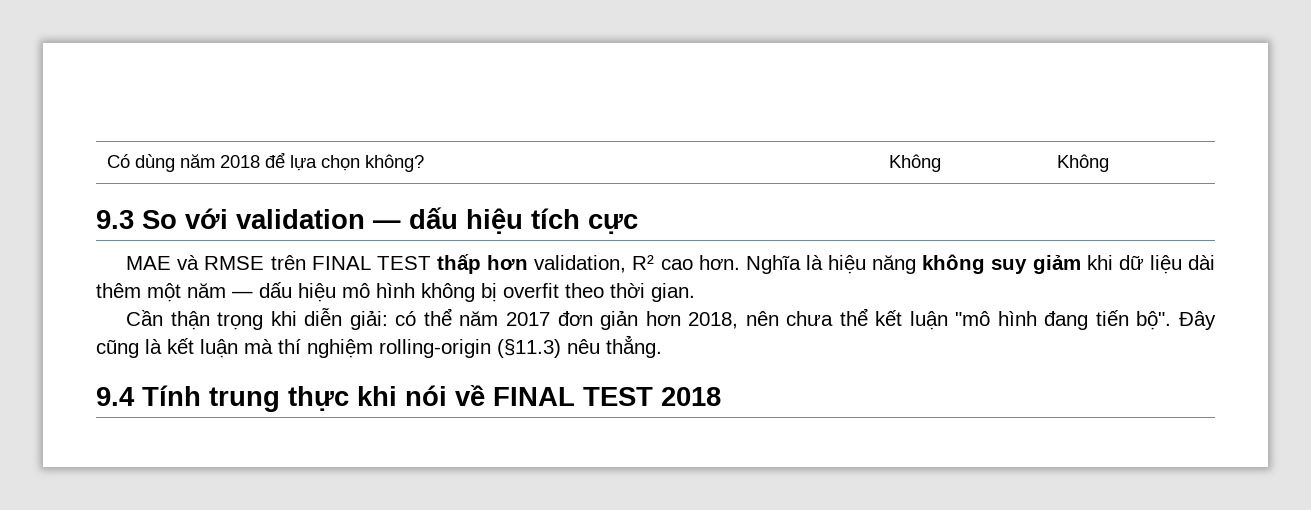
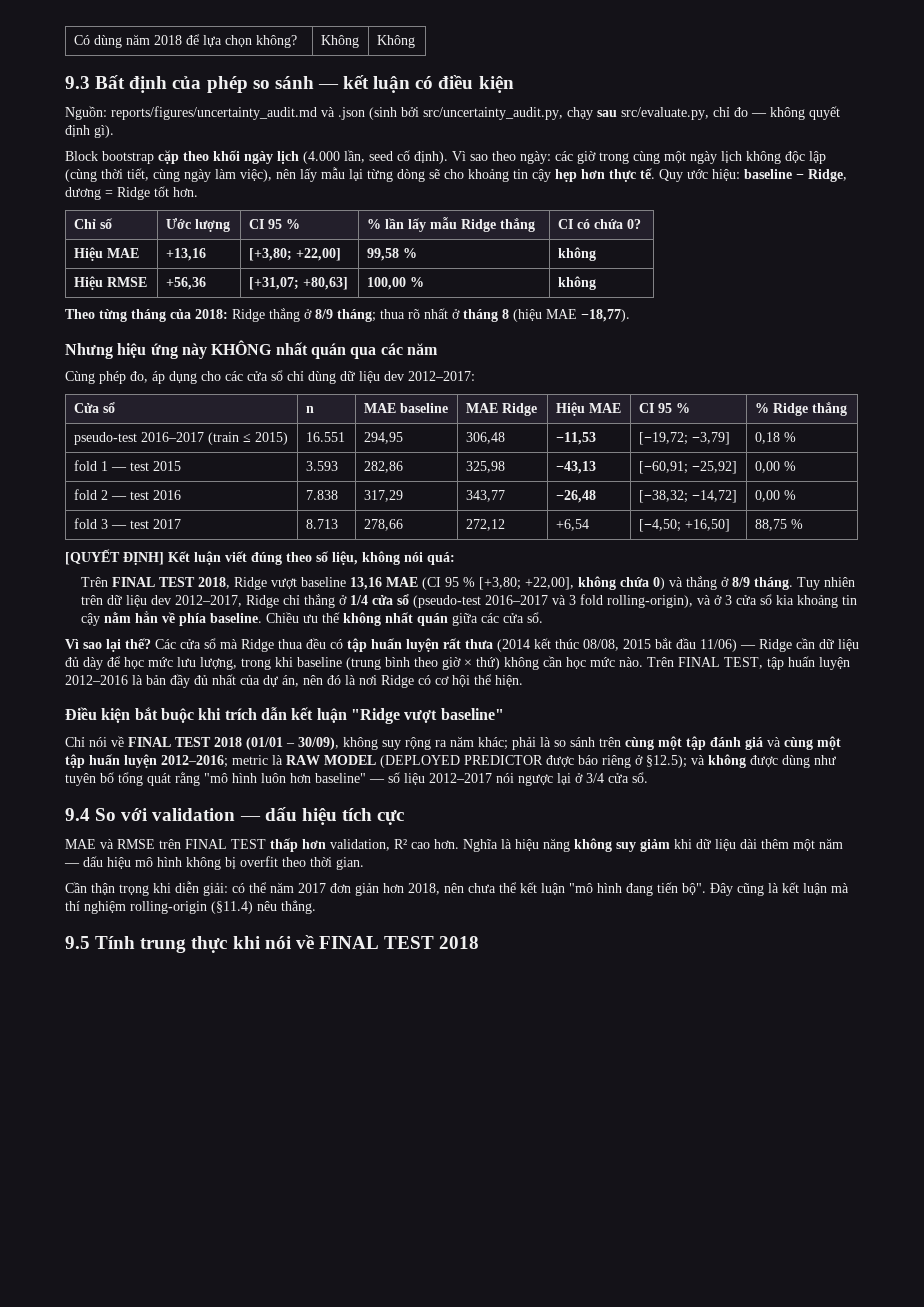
- 9.3 So với validation — dấu hiệu tích cực
+ 9.3 Bất định của phép so sánh — kết luận có điều kiện
+ Nguồn: reports/figures/uncertainty_audit.md và .json (sinh bởi src/uncertainty_audit.py, chạy sau src/evaluate.py, chỉ đo — không quyết định gì).
+ Block bootstrap cặp theo khối ngày lịch (4.000 lần, seed cố định). Vì sao theo ngày: các giờ trong cùng một ngày lịch không độc lập (cùng thời tiết, cùng ngày làm việc), nên lấy mẫu lại từng dòng sẽ cho khoảng tin cậy hẹp hơn thực tế. Quy ước hiệu: baseline − Ridge, dương = Ridge tốt hơn.
+ Chỉ số | Ước lượng | CI 95 % | % lần lấy mẫu Ridge thắng | CI có chứa 0?
+ Hiệu MAE | +13,16 | [+3,80; +22,00] | 99,58 % | không
+ Hiệu RMSE | +56,36 | [+31,07; +80,63] | 100,00 % | không
+ Theo từng tháng của 2018: Ridge thắng ở 8/9 tháng; thua rõ nhất ở tháng 8 (hiệu MAE −18,77).
+ Nhưng hiệu ứng này KHÔNG nhất quán qua các năm
+ Cùng phép đo, áp dụng cho các cửa sổ chỉ dùng dữ liệu dev 2012–2017:
+ Cửa sổ | n | MAE baseline | MAE Ridge | Hiệu MAE | CI 95 % | % Ridge thắng
+ pseudo-test 2016–2017 (train ≤ 2015) | 16.551 | 294,95 | 306,48 | −11,53 | [−19,72; −3,79] | 0,18 %
+ fold 1 — test 2015 | 3.593 | 282,86 | 325,98 | −43,13 | [−60,91; −25,92] | 0,00 %
+ fold 2 — test 2016 | 7.838 | 317,29 | 343,77 | −26,48 | [−38,32; −14,72] | 0,00 %
+ fold 3 — test 2017 | 8.713 | 278,66 | 272,12 | +6,54 | [−4,50; +16,50] | 88,75 %
+ [QUYẾT ĐỊNH] Kết luận viết đúng theo số liệu, không nói quá:
+ Trên FINAL TEST 2018, Ridge vượt baseline 13,16 MAE (CI 95 % [+3,80; +22,00], không chứa 0) và thắng ở 8/9 tháng. Tuy nhiên trên dữ liệu dev 2012–2017, Ridge chỉ thắng ở 1/4 cửa sổ (pseudo-test 2016–2017 và 3 fold rolling-origin), và ở 3 cửa sổ kia khoảng tin cậy nằm hẳn về phía baseline. Chiều ưu thế không nhất quán giữa các cửa sổ.
+ Vì sao lại thế? Các cửa sổ mà Ridge thua đều có tập huấn luyện rất thưa (2014 kết thúc 08/08, 2015 bắt đầu 11/06) — Ridge cần dữ liệu đủ dày để học mức lưu lượng, trong khi baseline (trung bình theo giờ × thứ) không cần học mức nào. Trên FINAL TEST, tập huấn luyện 2012–2016 là bản đầy đủ nhất của dự án, nên đó là nơi Ridge có cơ hội thể hiện.
+ Điều kiện bắt buộc khi trích dẫn kết luận "Ridge vượt baseline"
+ Chỉ nói về FINAL TEST 2018 (01/01 – 30/09), không suy rộng ra năm khác; phải là so sánh trên cùng một tập đánh giá và cùng một tập huấn luyện 2012–2016; metric là RAW MODEL (DEPLOYED PREDICTOR được báo riêng ở §12.5); và không được dùng như tuyên bố tổng quát rằng "mô hình luôn hơn baseline" — số liệu 2012–2017 nói ngược lại ở 3/4 cửa sổ.
+ 9.4 So với validation — dấu hiệu tích cực
- Đây cũng là kết luận mà thí nghiệm rolling-origin (§11.3) nêu thẳng.
+ Đây cũng là kết luận mà thí nghiệm rolling-origin (§11.4) nêu thẳng.
- 9.4 Tính trung thực khi nói về FINAL TEST 2018
+ 9.5 Tính trung thực khi nói về FINAL TEST 2018

